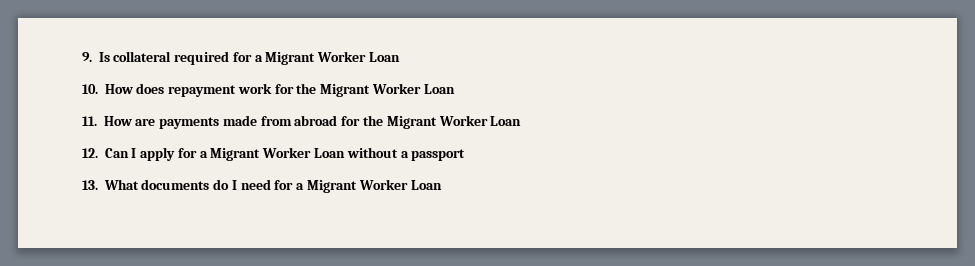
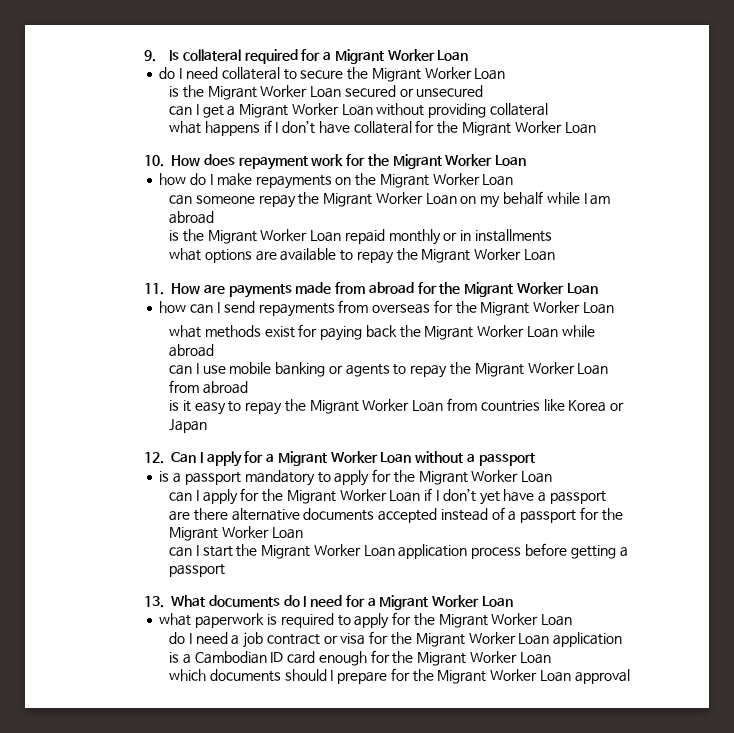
+ do I need collateral to secure the Migrant Worker Loan
+ is the Migrant Worker Loan secured or unsecured
+ can I get a Migrant Worker Loan without providing collateral
+ what happens if I don’t have collateral for the Migrant Worker Loan
+ how do I make repayments on the Migrant Worker Loan
+ can someone repay the Migrant Worker Loan on my behalf while I am abroad
+ is the Migrant Worker Loan repaid monthly or in installments
+ what options are available to repay the Migrant Worker Loan
+ how can I send repayments from overseas for the Migrant Worker Loan
+ what methods exist for paying back the Migrant Worker Loan while abroad
+ can I use mobile banking or agents to repay the Migrant Worker Loan from abroad
+ is it easy to repay the Migrant Worker Loan from countries like Korea or Japan
+ is a passport mandatory to apply for the Migrant Worker Loan
+ can I apply for the Migrant Worker Loan if I don’t yet have a passport
+ are there alternative documents accepted instead of a passport for the Migrant Worker Loan
+ can I start the Migrant Worker Loan application process before getting a passport
+ what paperwork is required to apply for the Migrant Worker Loan
+ do I need a job contract or visa for the Migrant Worker Loan application
+ is a Cambodian ID card enough for the Migrant Worker Loan
+ which documents should I prepare for the Migrant Worker Loan approval

